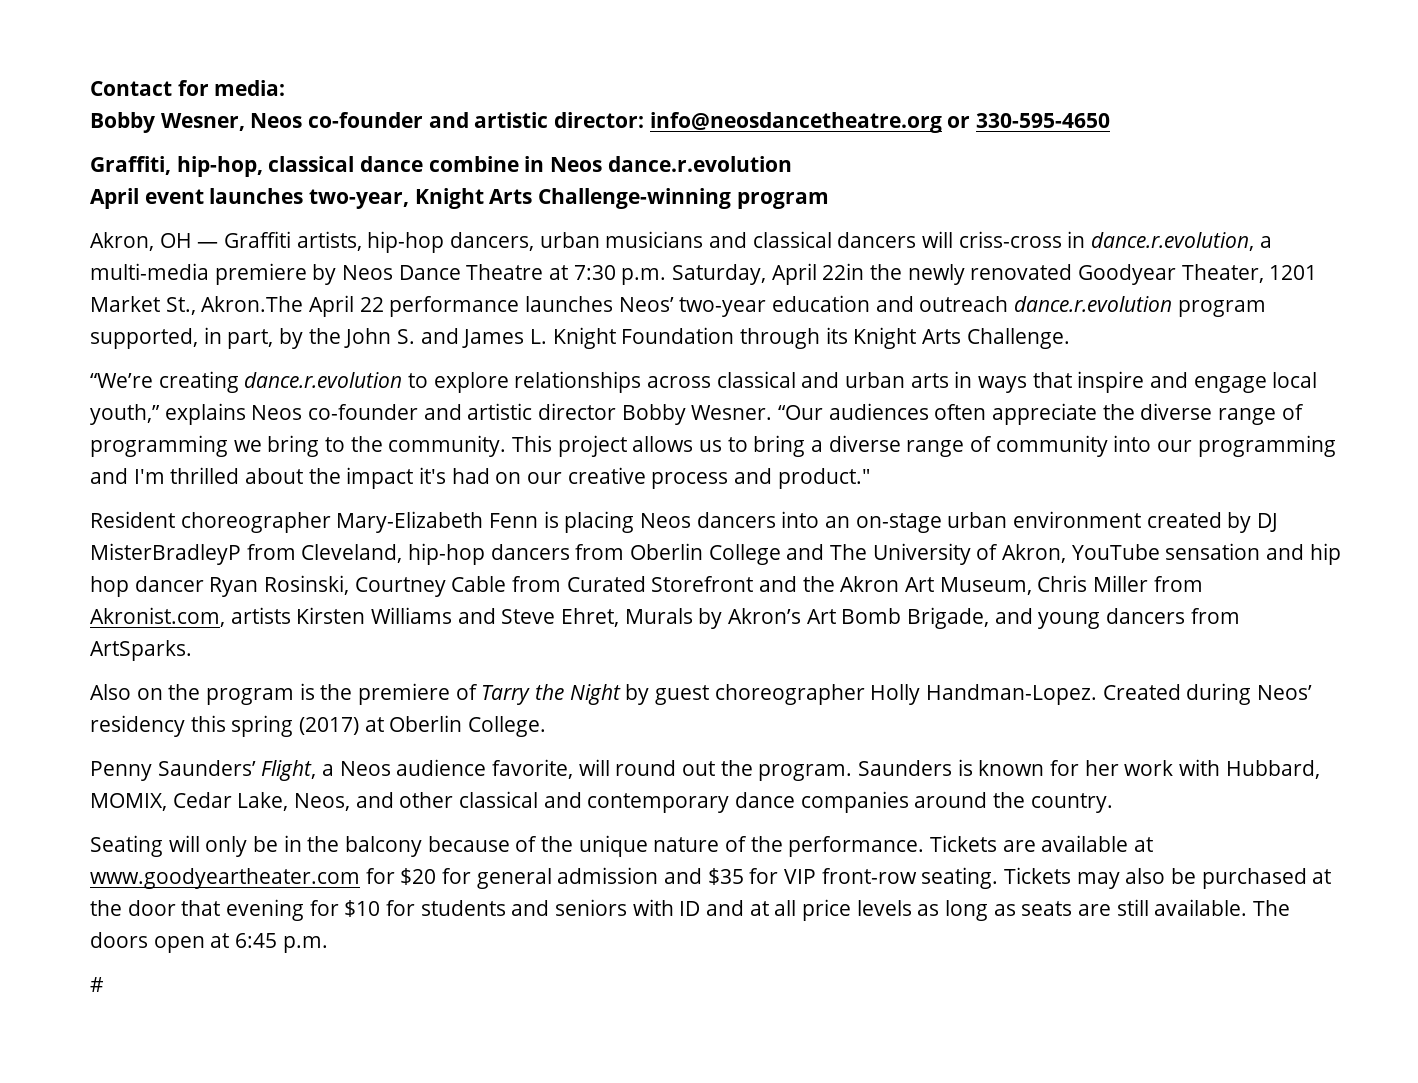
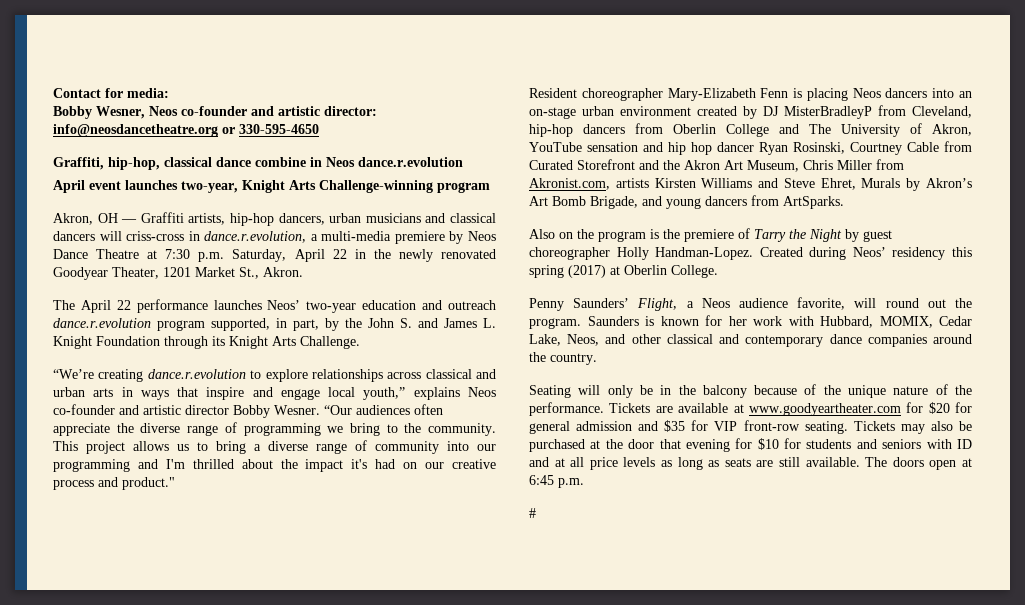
- Akron, OH — Graffiti artists, hip-hop dancers, urban musicians and classical dancers will criss-cross in dance.r.evolution, a multi-media premiere by Neos Dance Theatre at 7:30 p.m. Saturday, April 22in the newly renovated Goodyear Theater, 1201 Market St., Akron.The April 22 performance launches Neos’ two-year education and outreach dance.r.evolution program supported, in part, by the John S. and James L. Knight Foundation through its Knight Arts Challenge.
+ Akron, OH — Graffiti artists, hip-hop dancers, urban musicians and classical dancers will criss-cross in dance.r.evolution, a multi-media premiere by Neos Dance Theatre at 7:30 p.m. Saturday, April 22 in the newly renovated Goodyear Theater, 1201 Market St., Akron.
+ The April 22 performance launches Neos’ two-year education and outreach dance.r.evolution program supported, in part, by the John S. and James L. Knight Foundation through its Knight Arts Challenge.

